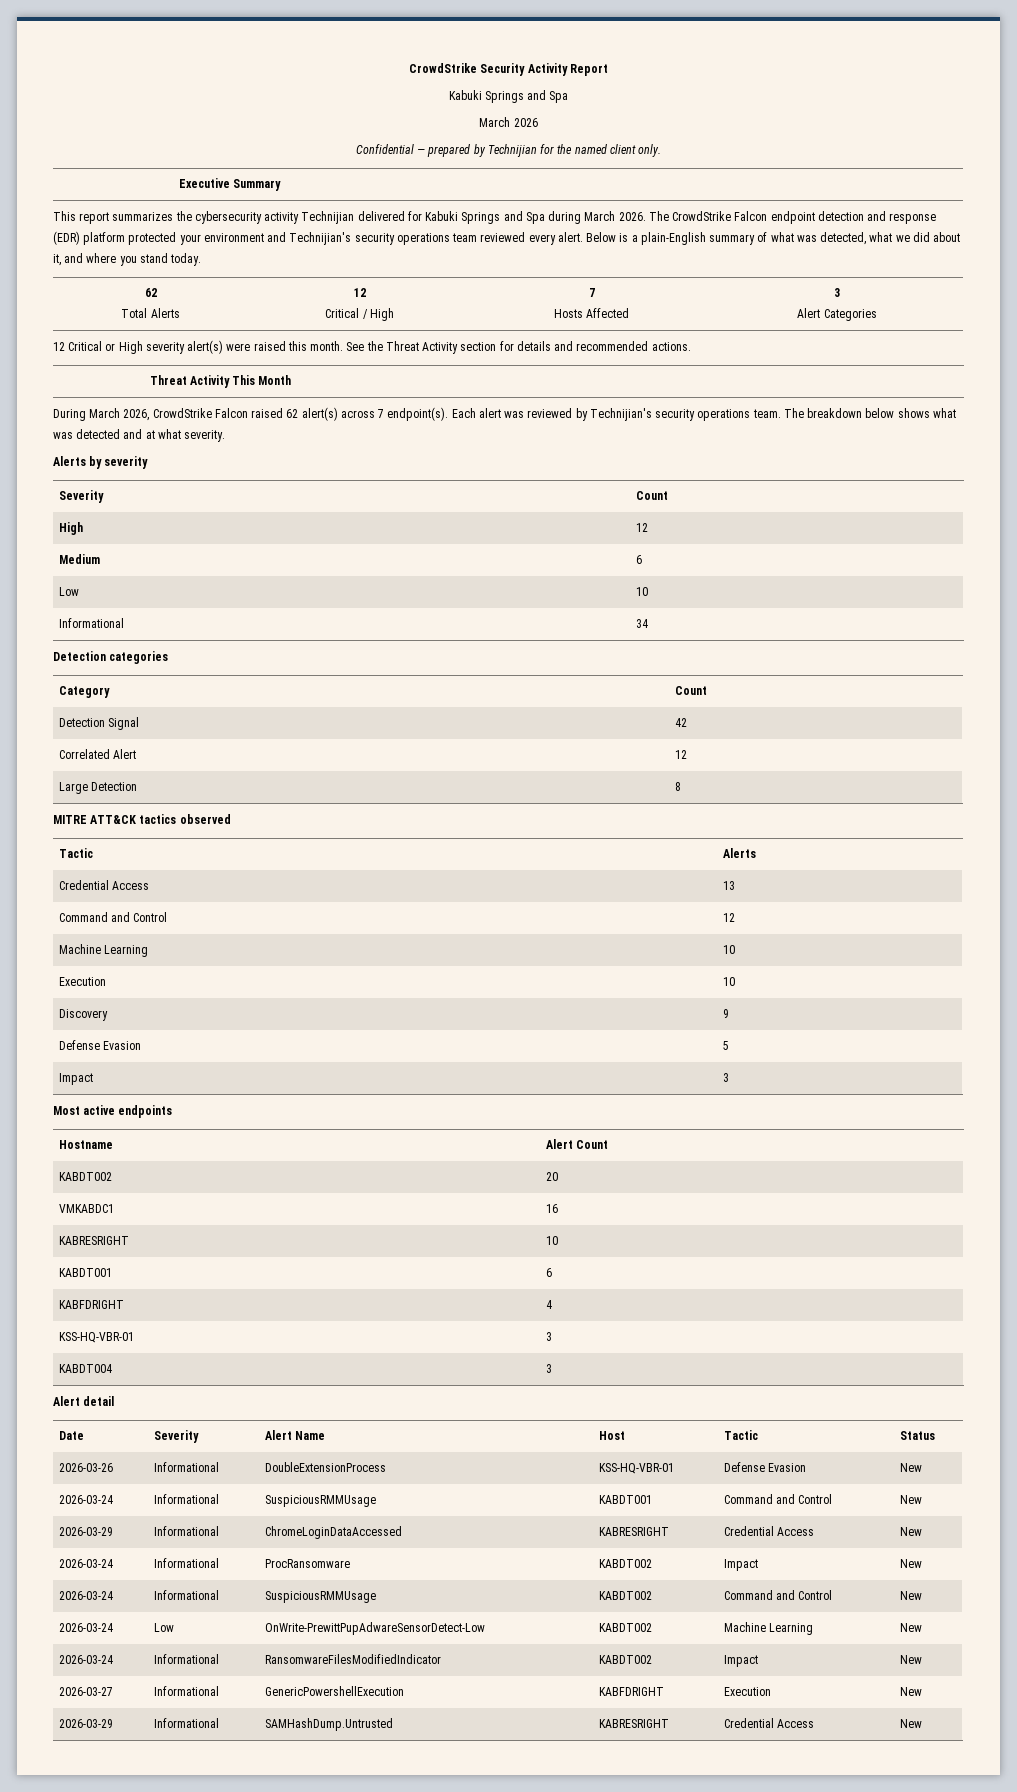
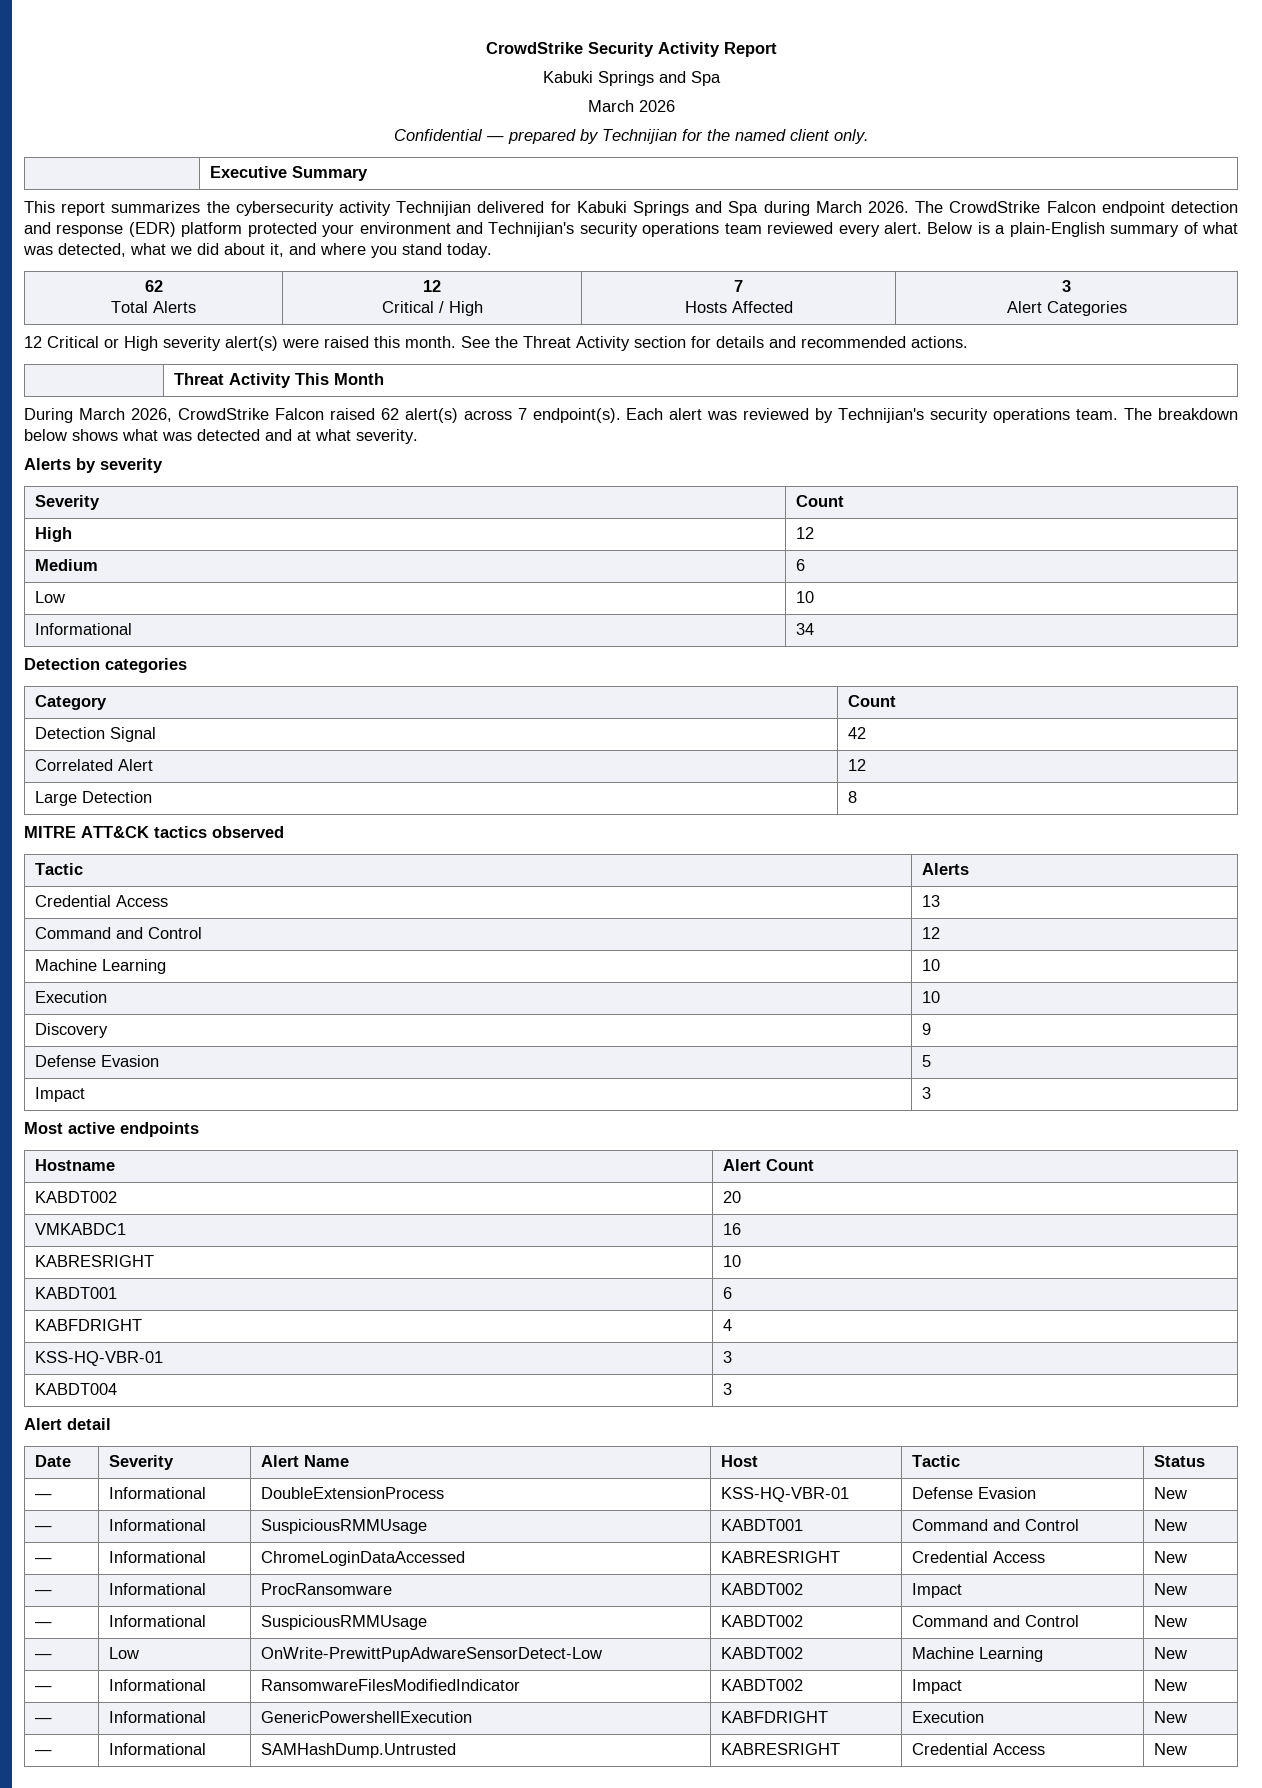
- 2026-03-26 | Informational | DoubleExtensionProcess | KSS-HQ-VBR-01 | Defense Evasion | New
+ — | Informational | DoubleExtensionProcess | KSS-HQ-VBR-01 | Defense Evasion | New
- 2026-03-24 | Informational | SuspiciousRMMUsage | KABDT001 | Command and Control | New
+ — | Informational | SuspiciousRMMUsage | KABDT001 | Command and Control | New
- 2026-03-29 | Informational | ChromeLoginDataAccessed | KABRESRIGHT | Credential Access | New
+ — | Informational | ChromeLoginDataAccessed | KABRESRIGHT | Credential Access | New
- 2026-03-24 | Informational | ProcRansomware | KABDT002 | Impact | New
+ — | Informational | ProcRansomware | KABDT002 | Impact | New
- 2026-03-24 | Informational | SuspiciousRMMUsage | KABDT002 | Command and Control | New
+ — | Informational | SuspiciousRMMUsage | KABDT002 | Command and Control | New
- 2026-03-24 | Low | OnWrite-PrewittPupAdwareSensorDetect-Low | KABDT002 | Machine Learning | New
+ — | Low | OnWrite-PrewittPupAdwareSensorDetect-Low | KABDT002 | Machine Learning | New
- 2026-03-24 | Informational | RansomwareFilesModifiedIndicator | KABDT002 | Impact | New
+ — | Informational | RansomwareFilesModifiedIndicator | KABDT002 | Impact | New
- 2026-03-27 | Informational | GenericPowershellExecution | KABFDRIGHT | Execution | New
+ — | Informational | GenericPowershellExecution | KABFDRIGHT | Execution | New
- 2026-03-29 | Informational | SAMHashDump.Untrusted | KABRESRIGHT | Credential Access | New
+ — | Informational | SAMHashDump.Untrusted | KABRESRIGHT | Credential Access | New

